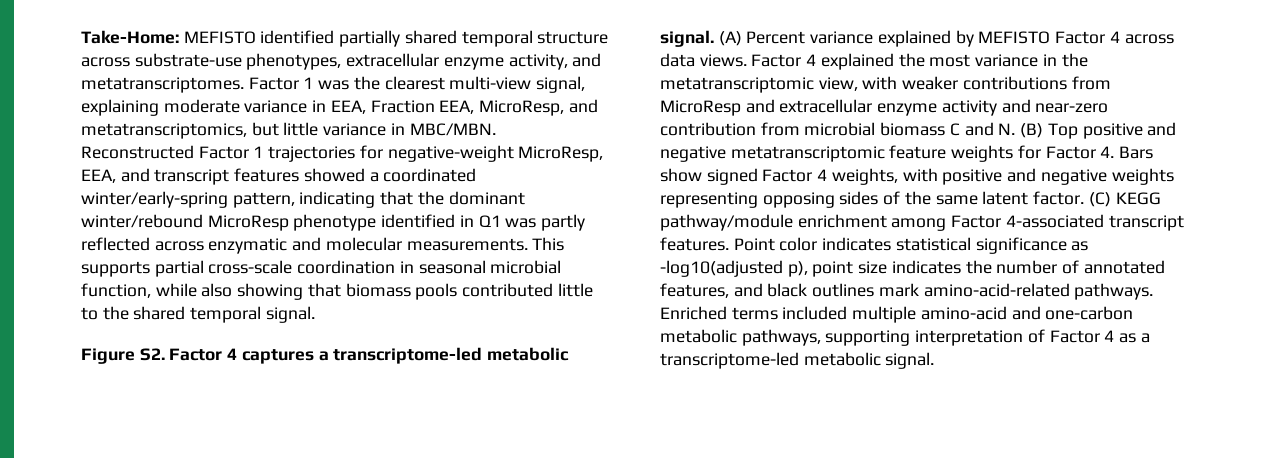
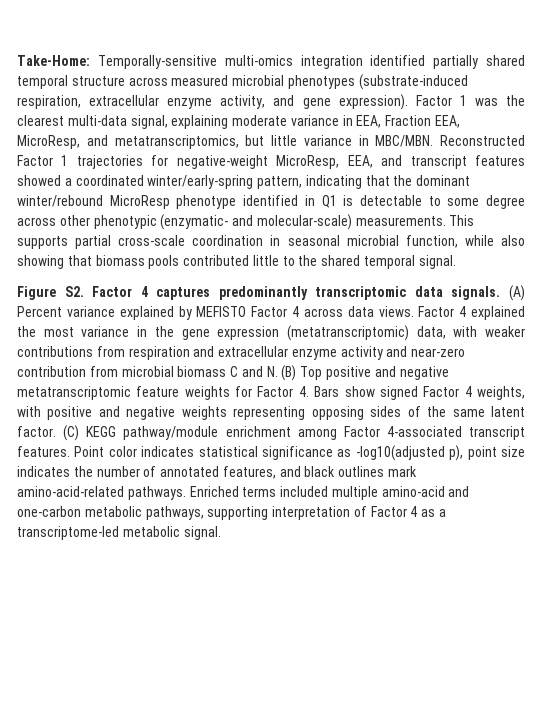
- Take-Home: MEFISTO identified partially shared temporal structure across substrate-use phenotypes, extracellular enzyme activity, and metatranscriptomes.
+ Take-Home: Temporally-sensitive multi-omics integration identified partially shared temporal structure across measured microbial phenotypes (substrate-induced respiration, extracellular enzyme activity, and gene expression).
- Factor 1 was the clearest multi-view signal, explaining moderate variance in EEA, Fraction EEA, MicroResp, and metatranscriptomics, but little variance in MBC/MBN.
+ Factor 1 was the clearest multi-data signal, explaining moderate variance in EEA, Fraction EEA, MicroResp, and metatranscriptomics, but little variance in MBC/MBN.
- Reconstructed Factor 1 trajectories for negative-weight MicroResp, EEA, and transcript features showed a coordinated winter/early-spring pattern, indicating that the dominant winter/rebound MicroResp phenotype identified in Q1 was partly reflected across enzymatic and molecular measurements.
+ Reconstructed Factor 1 trajectories for negative-weight MicroResp, EEA, and transcript features showed a coordinated winter/early-spring pattern, indicating that the dominant winter/rebound MicroResp phenotype identified in Q1 is detectable to some degree across other phenotypic (enzymatic- and molecular-scale) measurements.
- Figure S2. Factor 4 captures a transcriptome-led metabolic signal.
+ Figure S2. Factor 4 captures predominantly transcriptomic data signals.
- Factor 4 explained the most variance in the metatranscriptomic view, with weaker contributions from MicroResp and extracellular enzyme activity and near-zero contribution from microbial biomass C and N. (B) Top positive and negative metatranscriptomic feature weights for Factor 4. Bars show signed Factor 4 weights, with positive and negative weights representing opposing sides of the same latent factor.
+ Factor 4 explained the most variance in the gene expression (metatranscriptomic) data, with weaker contributions from respiration and extracellular enzyme activity and near-zero contribution from microbial biomass C and N. (B) Top positive and negative metatranscriptomic feature weights for Factor 4. Bars show signed Factor 4 weights, with positive and negative weights representing opposing sides of the same latent factor.

